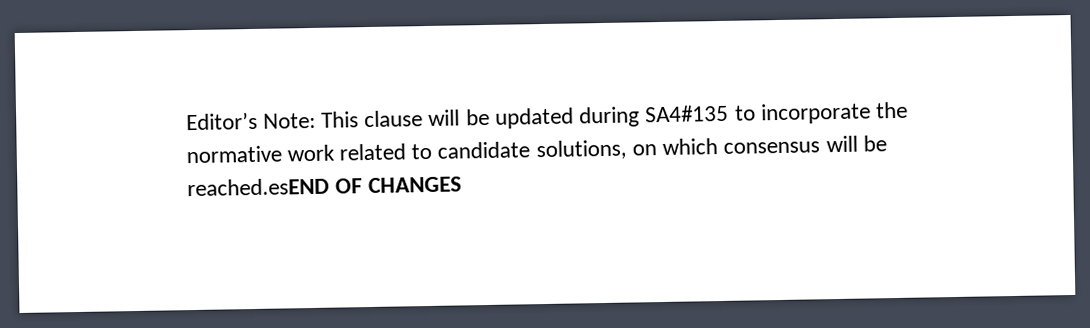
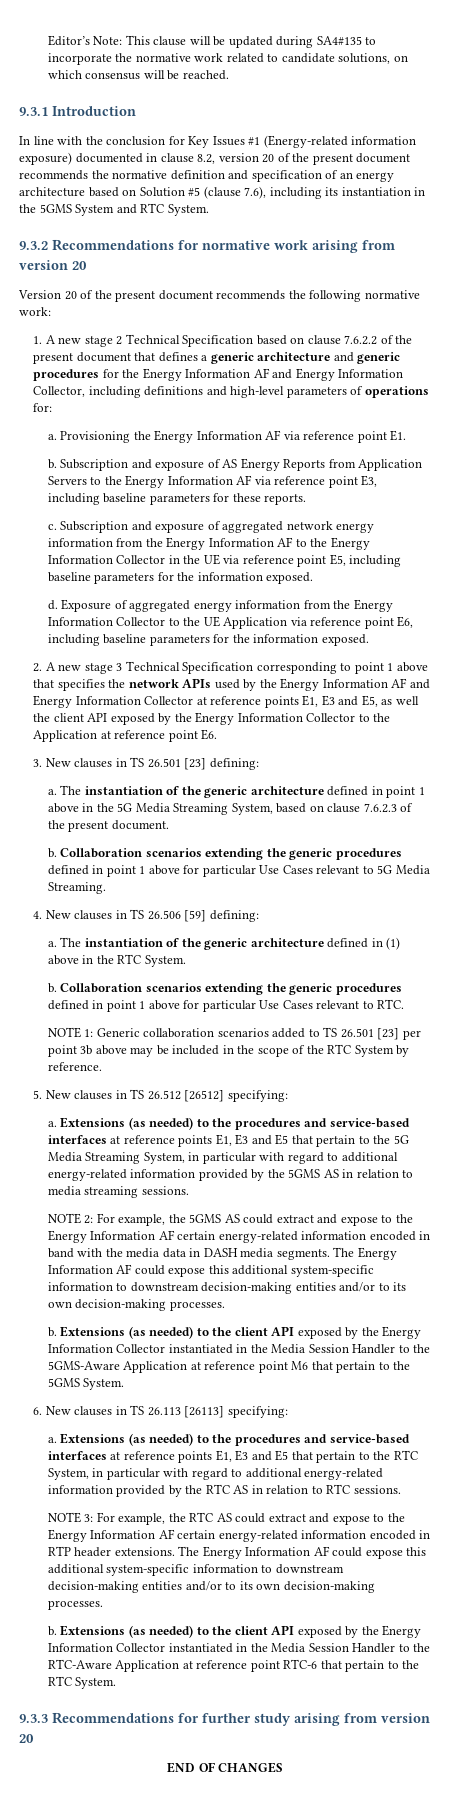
- Editor’s Note: This clause will be updated during SA4#135 to incorporate the normative work related to candidate solutions, on which consensus will be reached.esEND OF CHANGES
+ Editor’s Note: This clause will be updated during SA4#135 to incorporate the normative work related to candidate solutions, on which consensus will be reached.
+ 9.3.1 Introduction
+ In line with the conclusion for Key Issues #1 (Energy-related information exposure) documented in clause 8.2, version 20 of the present document recommends the normative definition and specification of an energy architecture based on Solution #5 (clause 7.6), including its instantiation in the 5GMS System and RTC System.
+ 9.3.2 Recommendations for normative work arising from version 20
+ Version 20 of the present document recommends the following normative work:
+ 1. A new stage 2 Technical Specification based on clause 7.6.2.2 of the present document that defines a generic architecture and generic procedures for the Energy Information AF and Energy Information Collector, including definitions and high-level parameters of operations for:
+ a. Provisioning the Energy Information AF via reference point E1.
+ b. Subscription and exposure of AS Energy Reports from Application Servers to the Energy Information AF via reference point E3, including baseline parameters for these reports.
+ c. Subscription and exposure of aggregated network energy information from the Energy Information AF to the Energy Information Collector in the UE via reference point E5, including baseline parameters for the information exposed.
+ d. Exposure of aggregated energy information from the Energy Information Collector to the UE Application via reference point E6, including baseline parameters for the information exposed.
+ 2. A new stage 3 Technical Specification corresponding to point 1 above that specifies the network APIs used by the Energy Information AF and Energy Information Collector at reference points E1, E3 and E5, as well the client API exposed by the Energy Information Collector to the Application at reference point E6.
+ 3. New clauses in TS 26.501 [23] defining:
+ a. The instantiation of the generic architecture defined in point 1 above in the 5G Media Streaming System, based on clause 7.6.2.3 of the present document.
+ b. Collaboration scenarios extending the generic procedures defined in point 1 above for particular Use Cases relevant to 5G Media Streaming.
+ 4. New clauses in TS 26.506 [59] defining:
+ a. The instantiation of the generic architecture defined in (1) above in the RTC System.
+ b. Collaboration scenarios extending the generic procedures defined in point 1 above for particular Use Cases relevant to RTC.
+ NOTE 1: Generic collaboration scenarios added to TS 26.501 [23] per point 3b above may be included in the scope of the RTC System by reference.
+ 5. New clauses in TS 26.512 [26512] specifying:
+ a. Extensions (as needed) to the procedures and service-based interfaces at reference points E1, E3 and E5 that pertain to the 5G Media Streaming System, in particular with regard to additional energy-related information provided by the 5GMS AS in relation to media streaming sessions.
+ NOTE 2: For example, the 5GMS AS could extract and expose to the Energy Information AF certain energy-related information encoded in band with the media data in DASH media segments. The Energy Information AF could expose this additional system-specific information to downstream decision-making entities and/or to its own decision-making processes.
+ b. Extensions (as needed) to the client API exposed by the Energy Information Collector instantiated in the Media Session Handler to the 5GMS-Aware Application at reference point M6 that pertain to the 5GMS System.
+ 6. New clauses in TS 26.113 [26113] specifying:
+ a. Extensions (as needed) to the procedures and service-based interfaces at reference points E1, E3 and E5 that pertain to the RTC System, in particular with regard to additional energy-related information provided by the RTC AS in relation to RTC sessions.
+ NOTE 3: For example, the RTC AS could extract and expose to the Energy Information AF certain energy-related information encoded in RTP header extensions. The Energy Information AF could expose this additional system-specific information to downstream decision-making entities and/or to its own decision-making processes.
+ b. Extensions (as needed) to the client API exposed by the Energy Information Collector instantiated in the Media Session Handler to the RTC-Aware Application at reference point RTC-6 that pertain to the RTC System.
+ 9.3.3 Recommendations for further study arising from version 20
+ END OF CHANGES

